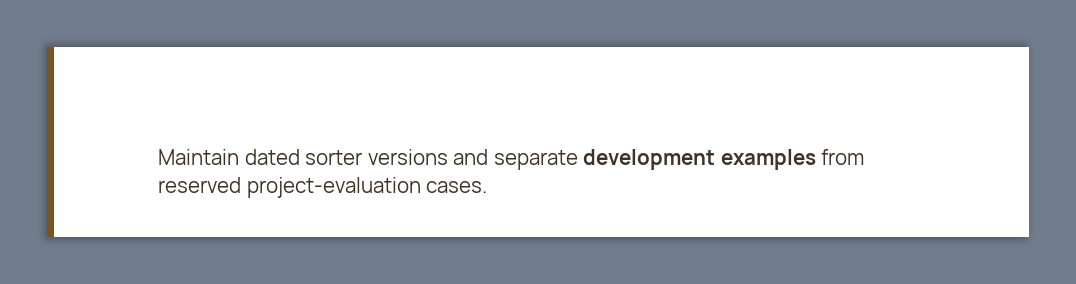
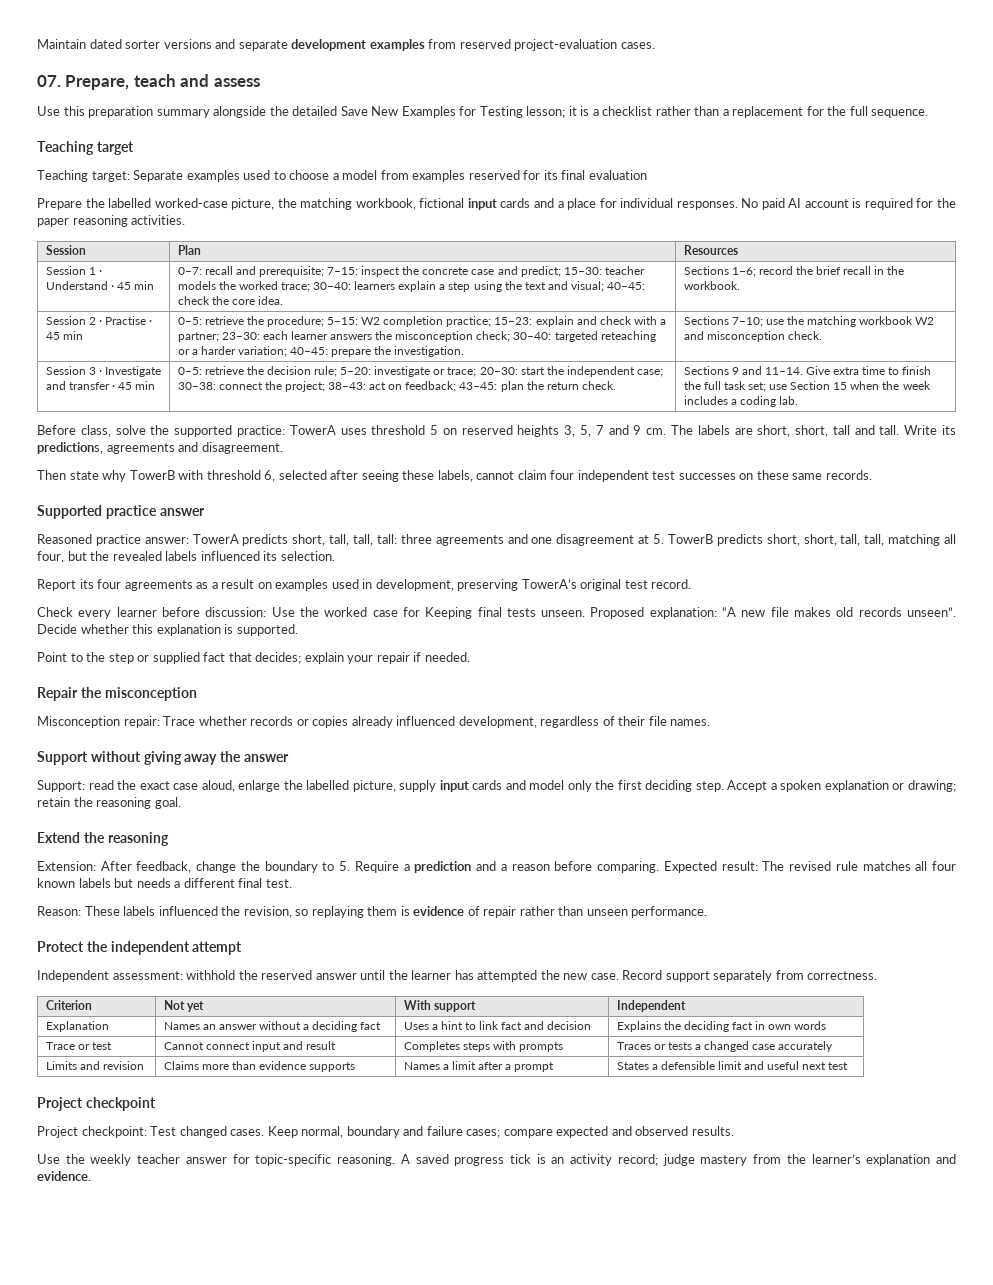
+ 07. Prepare, teach and assess
+ Use this preparation summary alongside the detailed Save New Examples for Testing lesson; it is a checklist rather than a replacement for the full sequence.
+ Teaching target
+ Teaching target: Separate examples used to choose a model from examples reserved for its final evaluation
+ Prepare the labelled worked-case picture, the matching workbook, fictional input cards and a place for individual responses. No paid AI account is required for the paper reasoning activities.
+ Session | Plan | Resources
+ Session 1 · Understand · 45 min | 0–7: recall and prerequisite; 7–15: inspect the concrete case and predict; 15–30: teacher models the worked trace; 30–40: learners explain a step using the text and visual; 40–45: check the core idea. | Sections 1–6; record the brief recall in the workbook.
+ Session 2 · Practise · 45 min | 0–5: retrieve the procedure; 5–15: W2 completion practice; 15–23: explain and check with a partner; 23–30: each learner answers the misconception check; 30–40: targeted reteaching or a harder variation; 40–45: prepare the investigation. | Sections 7–10; use the matching workbook W2 and misconception check.
+ Session 3 · Investigate and transfer · 45 min | 0–5: retrieve the decision rule; 5–20: investigate or trace; 20–30: start the independent case; 30–38: connect the project; 38–43: act on feedback; 43–45: plan the return check. | Sections 9 and 11–14. Give extra time to finish the full task set; use Section 15 when the week includes a coding lab.
+ Before class, solve the supported practice: TowerA uses threshold 5 on reserved heights 3, 5, 7 and 9 cm. The labels are short, short, tall and tall. Write its predictions, agreements and disagreement.
+ Then state why TowerB with threshold 6, selected after seeing these labels, cannot claim four independent test successes on these same records.
+ Supported practice answer
+ Reasoned practice answer: TowerA predicts short, tall, tall, tall: three agreements and one disagreement at 5. TowerB predicts short, short, tall, tall, matching all four, but the revealed labels influenced its selection.
+ Report its four agreements as a result on examples used in development, preserving TowerA’s original test record.
+ Check every learner before discussion: Use the worked case for Keeping final tests unseen. Proposed explanation: “A new file makes old records unseen”. Decide whether this explanation is supported.
+ Point to the step or supplied fact that decides; explain your repair if needed.
+ Repair the misconception
+ Misconception repair: Trace whether records or copies already influenced development, regardless of their file names.
+ Support without giving away the answer
+ Support: read the exact case aloud, enlarge the labelled picture, supply input cards and model only the first deciding step. Accept a spoken explanation or drawing; retain the reasoning goal.
+ Extend the reasoning
+ Extension: After feedback, change the boundary to 5. Require a prediction and a reason before comparing. Expected result: The revised rule matches all four known labels but needs a different final test.
+ Reason: These labels influenced the revision, so replaying them is evidence of repair rather than unseen performance.
+ Protect the independent attempt
+ Independent assessment: withhold the reserved answer until the learner has attempted the new case. Record support separately from correctness.
+ Criterion | Not yet | With support | Independent
+ Explanation | Names an answer without a deciding fact | Uses a hint to link fact and decision | Explains the deciding fact in own words
+ Trace or test | Cannot connect input and result | Completes steps with prompts | Traces or tests a changed case accurately
+ Limits and revision | Claims more than evidence supports | Names a limit after a prompt | States a defensible limit and useful next test
+ Project checkpoint
+ Project checkpoint: Test changed cases. Keep normal, boundary and failure cases; compare expected and observed results.
+ Use the weekly teacher answer for topic-specific reasoning. A saved progress tick is an activity record; judge mastery from the learner’s explanation and evidence.

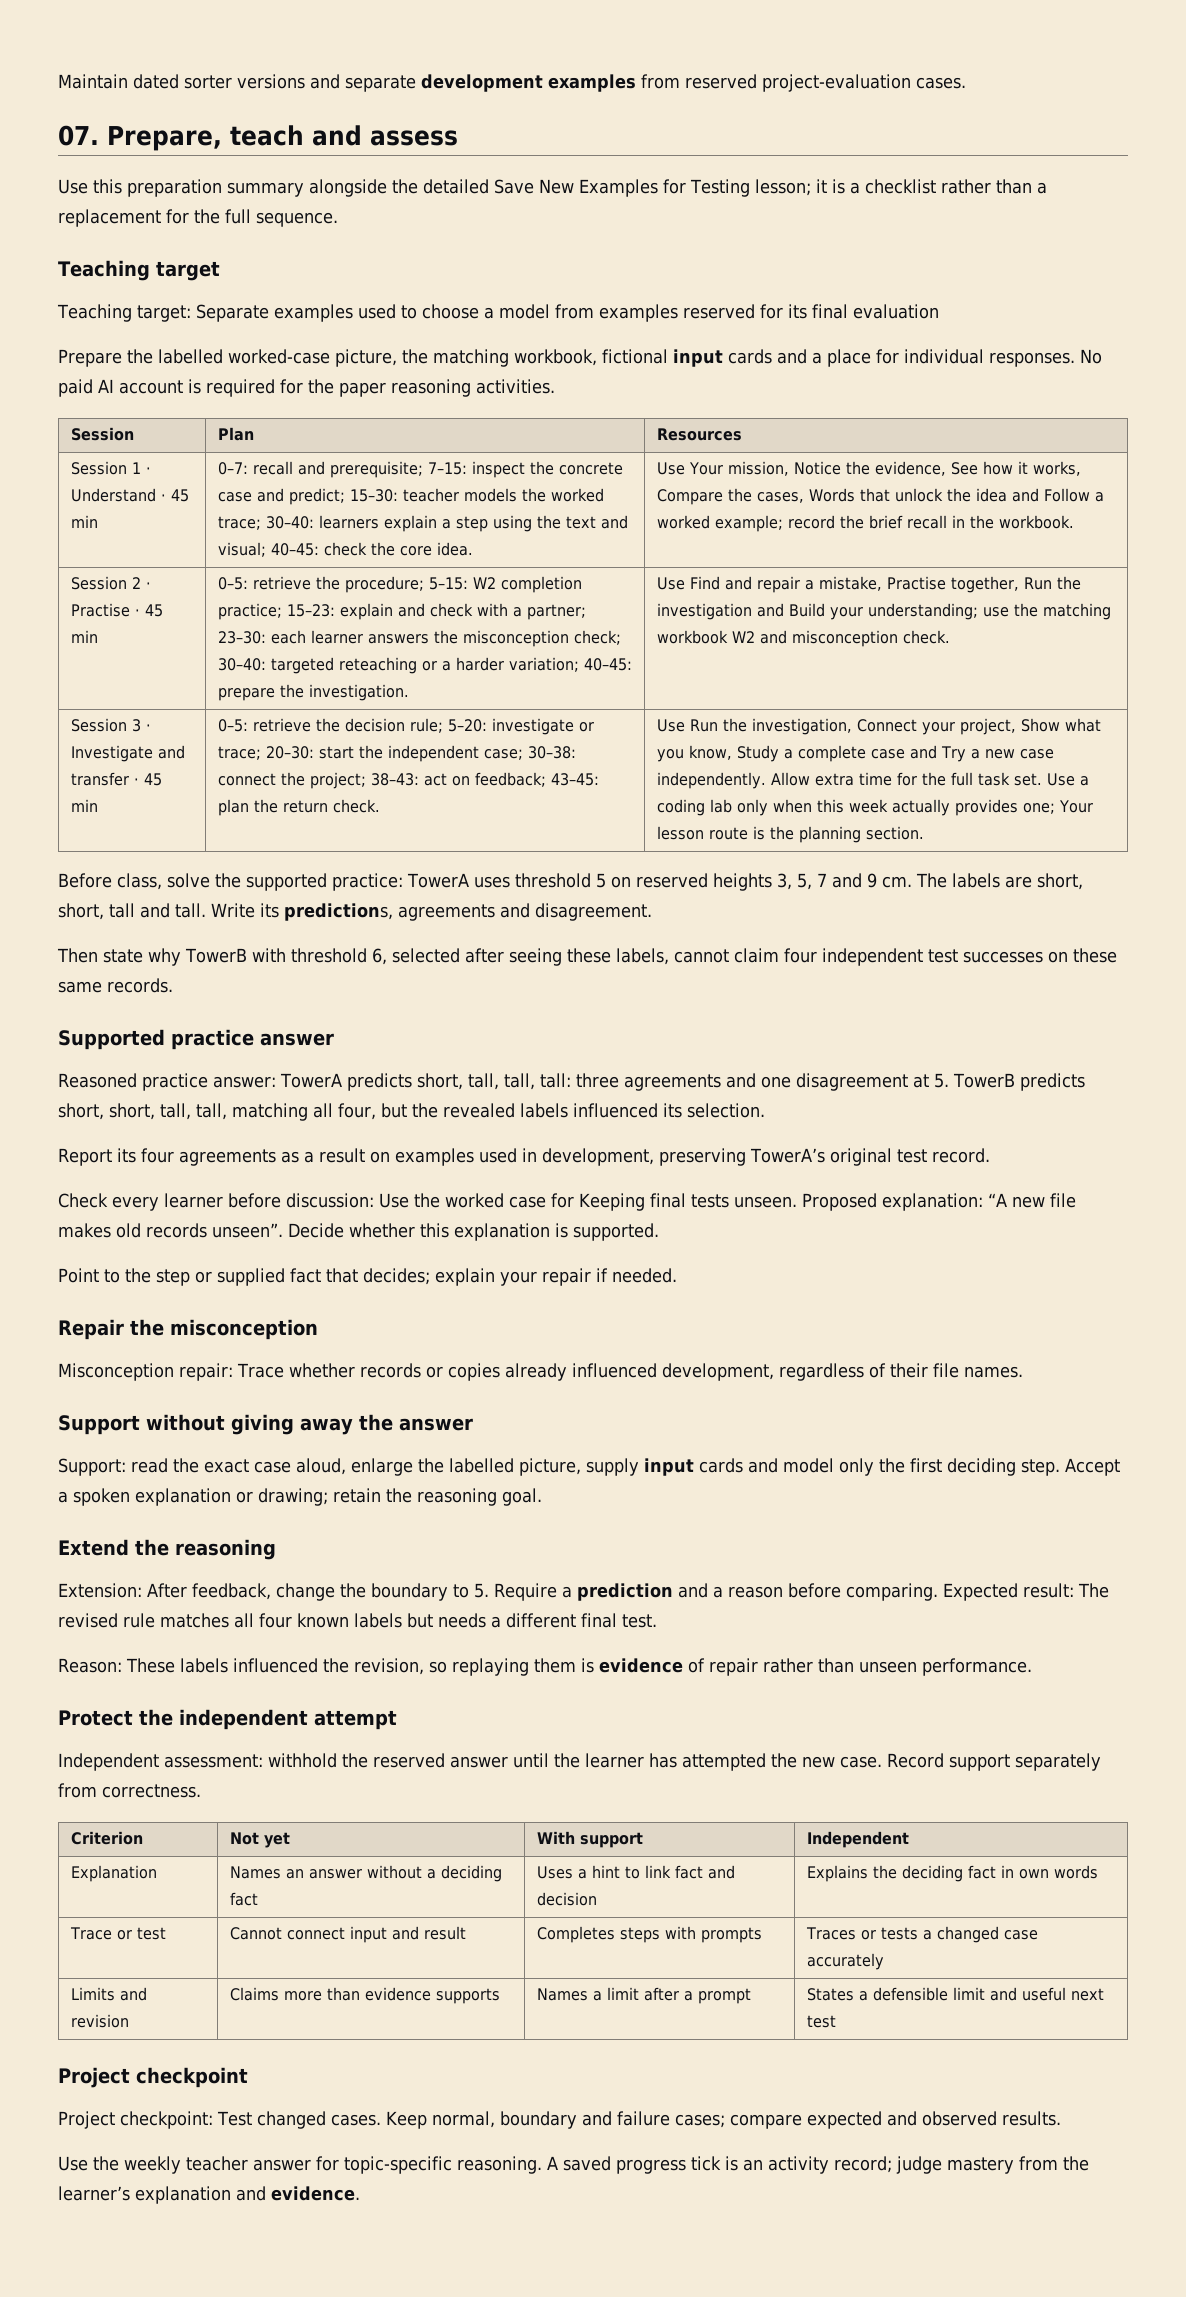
- Sections 1–6; record the brief recall in the workbook.
+ Use Your mission, Notice the evidence, See how it works, Compare the cases, Words that unlock the idea and Follow a worked example; record the brief recall in the workbook.
- Sections 7–10; use the matching workbook W2 and misconception check.
+ Use Find and repair a mistake, Practise together, Run the investigation and Build your understanding; use the matching workbook W2 and misconception check.
- Sections 9 and 11–14. Give extra time to finish the full task set; use Section 15 when the week includes a coding lab.
+ Use Run the investigation, Connect your project, Show what you know, Study a complete case and Try a new case independently. Allow extra time for the full task set. Use a coding lab only when this week actually provides one; Your lesson route is the planning section.

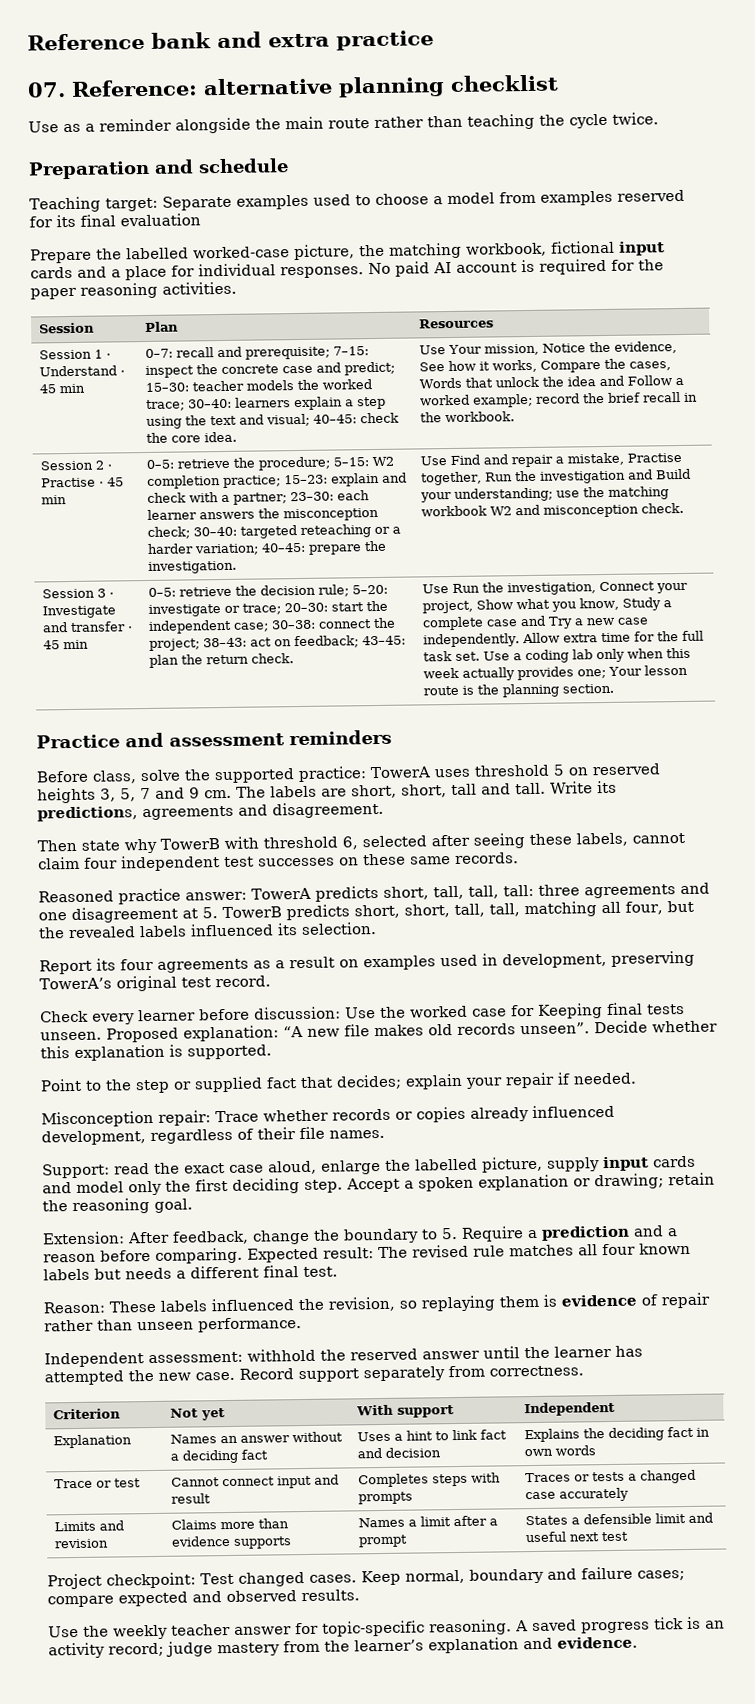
- Maintain dated sorter versions and separate development examples from reserved project-evaluation cases.
- 07. Prepare, teach and assess
- Use this preparation summary alongside the detailed Save New Examples for Testing lesson; it is a checklist rather than a replacement for the full sequence.
- Teaching target
+ Reference bank and extra practice
+ 07. Reference: alternative planning checklist
+ Use as a reminder alongside the main route rather than teaching the cycle twice.
+ Preparation and schedule
+ Practice and assessment reminders
- Supported practice answer
- Repair the misconception
- Support without giving away the answer
- Extend the reasoning
- Protect the independent attempt
- Project checkpoint

